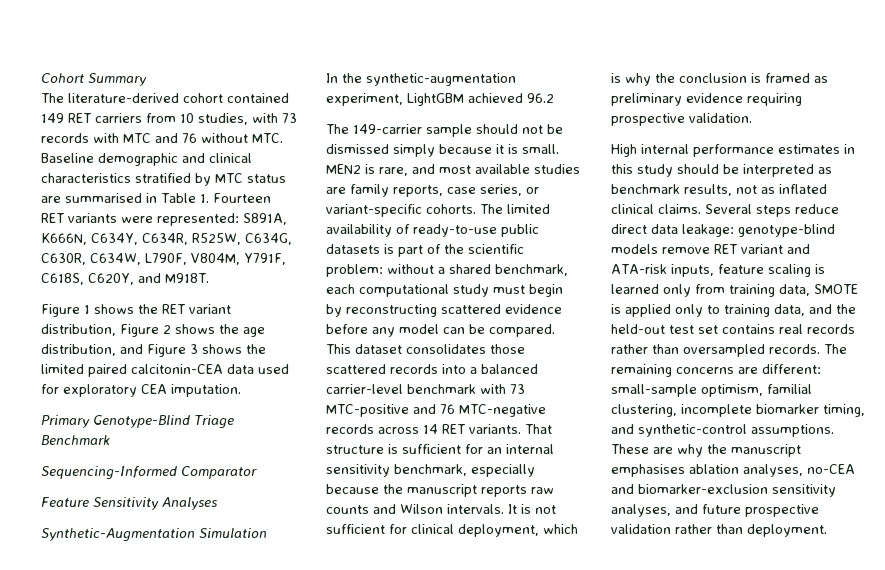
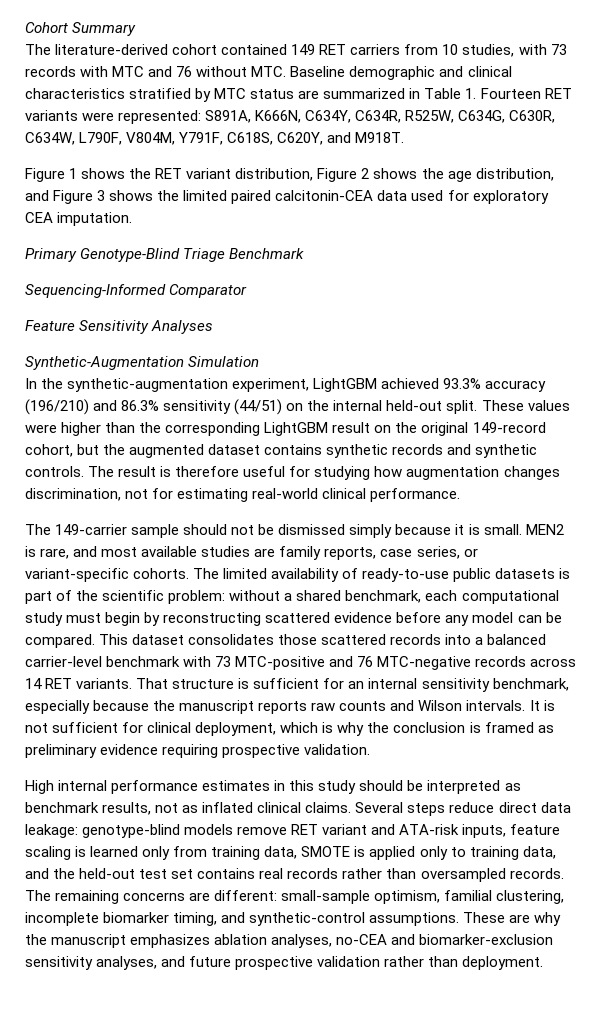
- The literature-derived cohort contained 149 RET carriers from 10 studies, with 73 records with MTC and 76 without MTC. Baseline demographic and clinical characteristics stratified by MTC status are summarised in Table 1. Fourteen RET variants were represented: S891A, K666N, C634Y, C634R, R525W, C634G, C630R, C634W, L790F, V804M, Y791F, C618S, C620Y, and M918T.
+ The literature-derived cohort contained 149 RET carriers from 10 studies, with 73 records with MTC and 76 without MTC. Baseline demographic and clinical characteristics stratified by MTC status are summarized in Table 1. Fourteen RET variants were represented: S891A, K666N, C634Y, C634R, R525W, C634G, C630R, C634W, L790F, V804M, Y791F, C618S, C620Y, and M918T.
- In the synthetic-augmentation experiment, LightGBM achieved 96.2
+ In the synthetic-augmentation experiment, LightGBM achieved 93.3% accuracy (196/210) and 86.3% sensitivity (44/51) on the internal held-out split. These values were higher than the corresponding LightGBM result on the original 149-record cohort, but the augmented dataset contains synthetic records and synthetic controls. The result is therefore useful for studying how augmentation changes discrimination, not for estimating real-world clinical performance.
- These are why the manuscript emphasises ablation analyses, no-CEA and biomarker-exclusion sensitivity analyses, and future prospective validation rather than deployment.
+ These are why the manuscript emphasizes ablation analyses, no-CEA and biomarker-exclusion sensitivity analyses, and future prospective validation rather than deployment.

